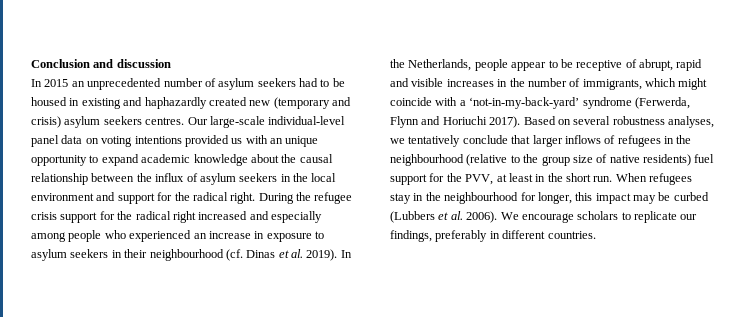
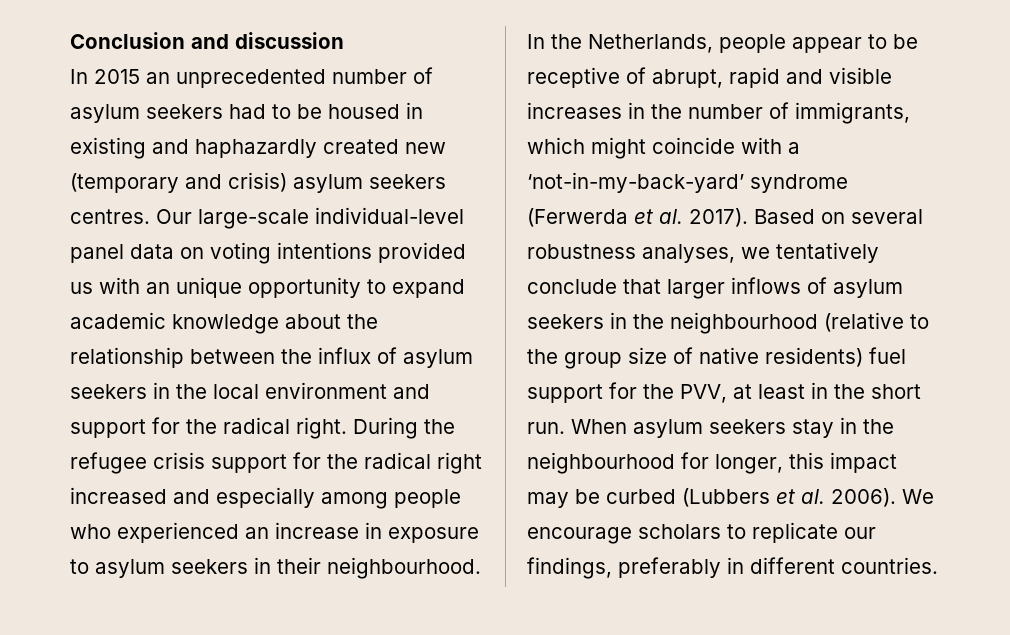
- Our large-scale individual-level panel data on voting intentions provided us with an unique opportunity to expand academic knowledge about the causal relationship between the influx of asylum seekers in the local environment and support for the radical right.
+ Our large-scale individual-level panel data on voting intentions provided us with an unique opportunity to expand academic knowledge about the relationship between the influx of asylum seekers in the local environment and support for the radical right.
- During the refugee crisis support for the radical right increased and especially among people who experienced an increase in exposure to asylum seekers in their neighbourhood (cf. Dinas et al. 2019).
+ During the refugee crisis support for the radical right increased and especially among people who experienced an increase in exposure to asylum seekers in their neighbourhood.
- In the Netherlands, people appear to be receptive of abrupt, rapid and visible increases in the number of immigrants, which might coincide with a ‘not-in-my-back-yard’ syndrome (Ferwerda, Flynn and Horiuchi 2017).
+ In the Netherlands, people appear to be receptive of abrupt, rapid and visible increases in the number of immigrants, which might coincide with a ‘not-in-my-back-yard’ syndrome (Ferwerda et al. 2017).
- Based on several robustness analyses, we tentatively conclude that larger inflows of refugees in the neighbourhood (relative to the group size of native residents) fuel support for the PVV, at least in the short run.
+ Based on several robustness analyses, we tentatively conclude that larger inflows of asylum seekers in the neighbourhood (relative to the group size of native residents) fuel support for the PVV, at least in the short run.
- When refugees stay in the neighbourhood for longer, this impact may be curbed (Lubbers et al. 2006).
+ When asylum seekers stay in the neighbourhood for longer, this impact may be curbed (Lubbers et al. 2006).

